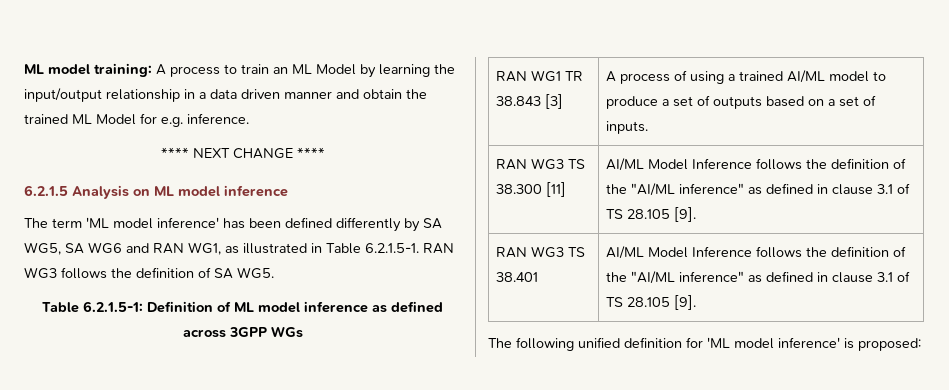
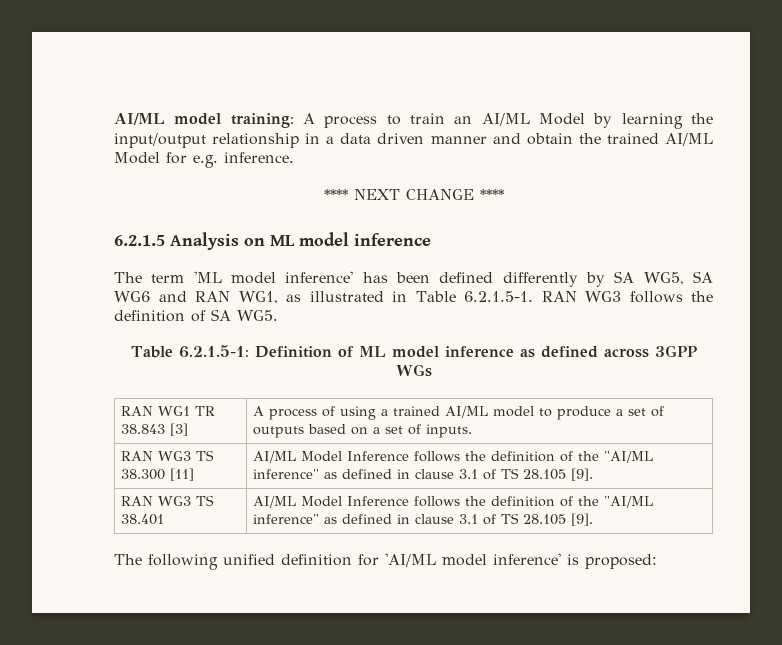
- ML model training: A process to train an ML Model by learning the input/output relationship in a data driven manner and obtain the trained ML Model for e.g. inference.
+ AI/ML model training: A process to train an AI/ML Model by learning the input/output relationship in a data driven manner and obtain the trained AI/ML Model for e.g. inference.
- The following unified definition for 'ML model inference' is proposed:
+ The following unified definition for 'AI/ML model inference' is proposed:

